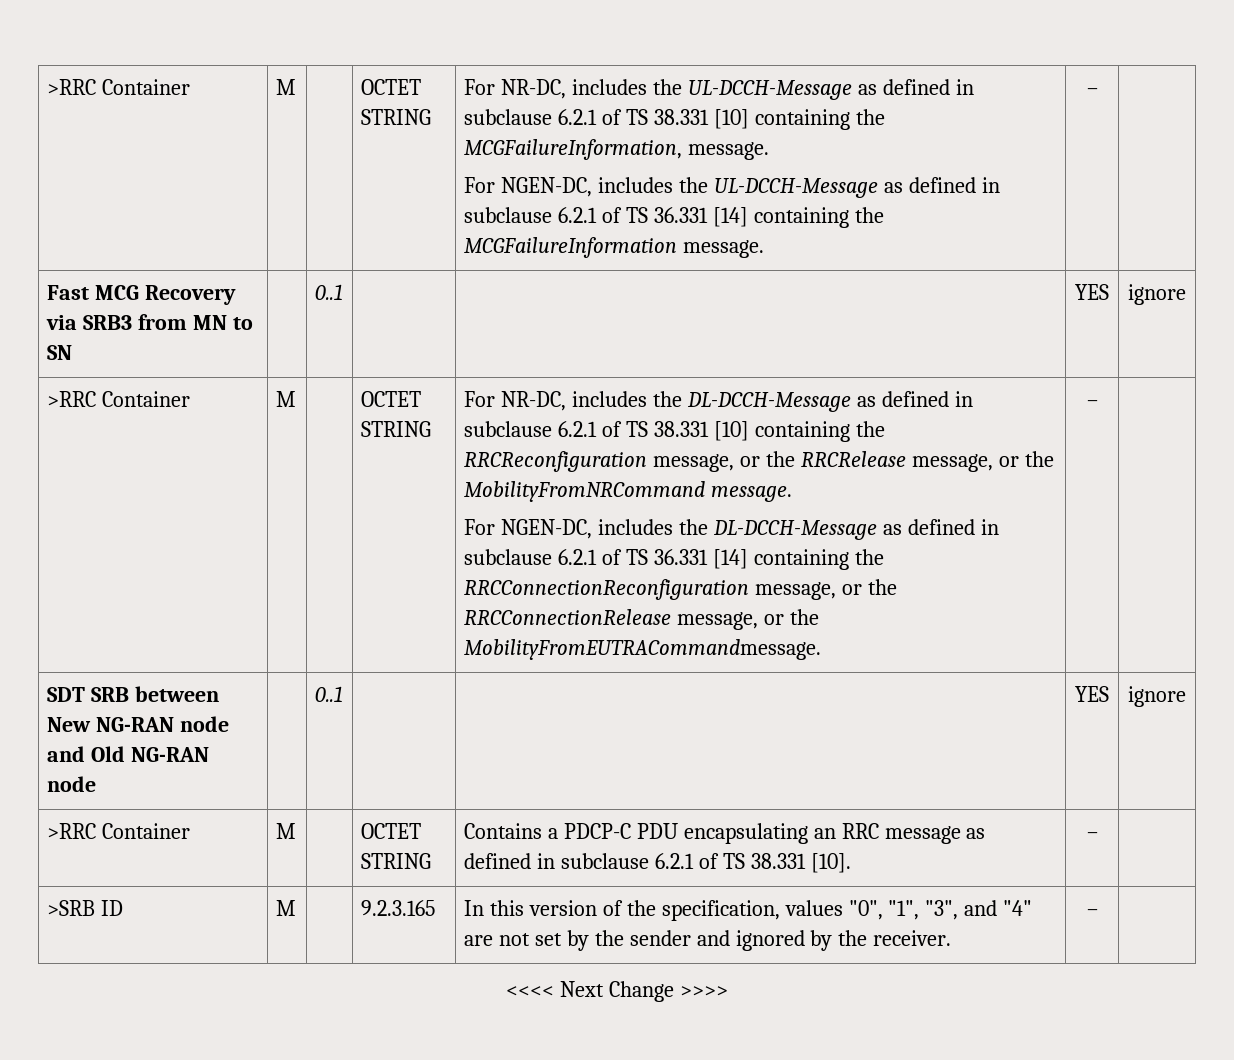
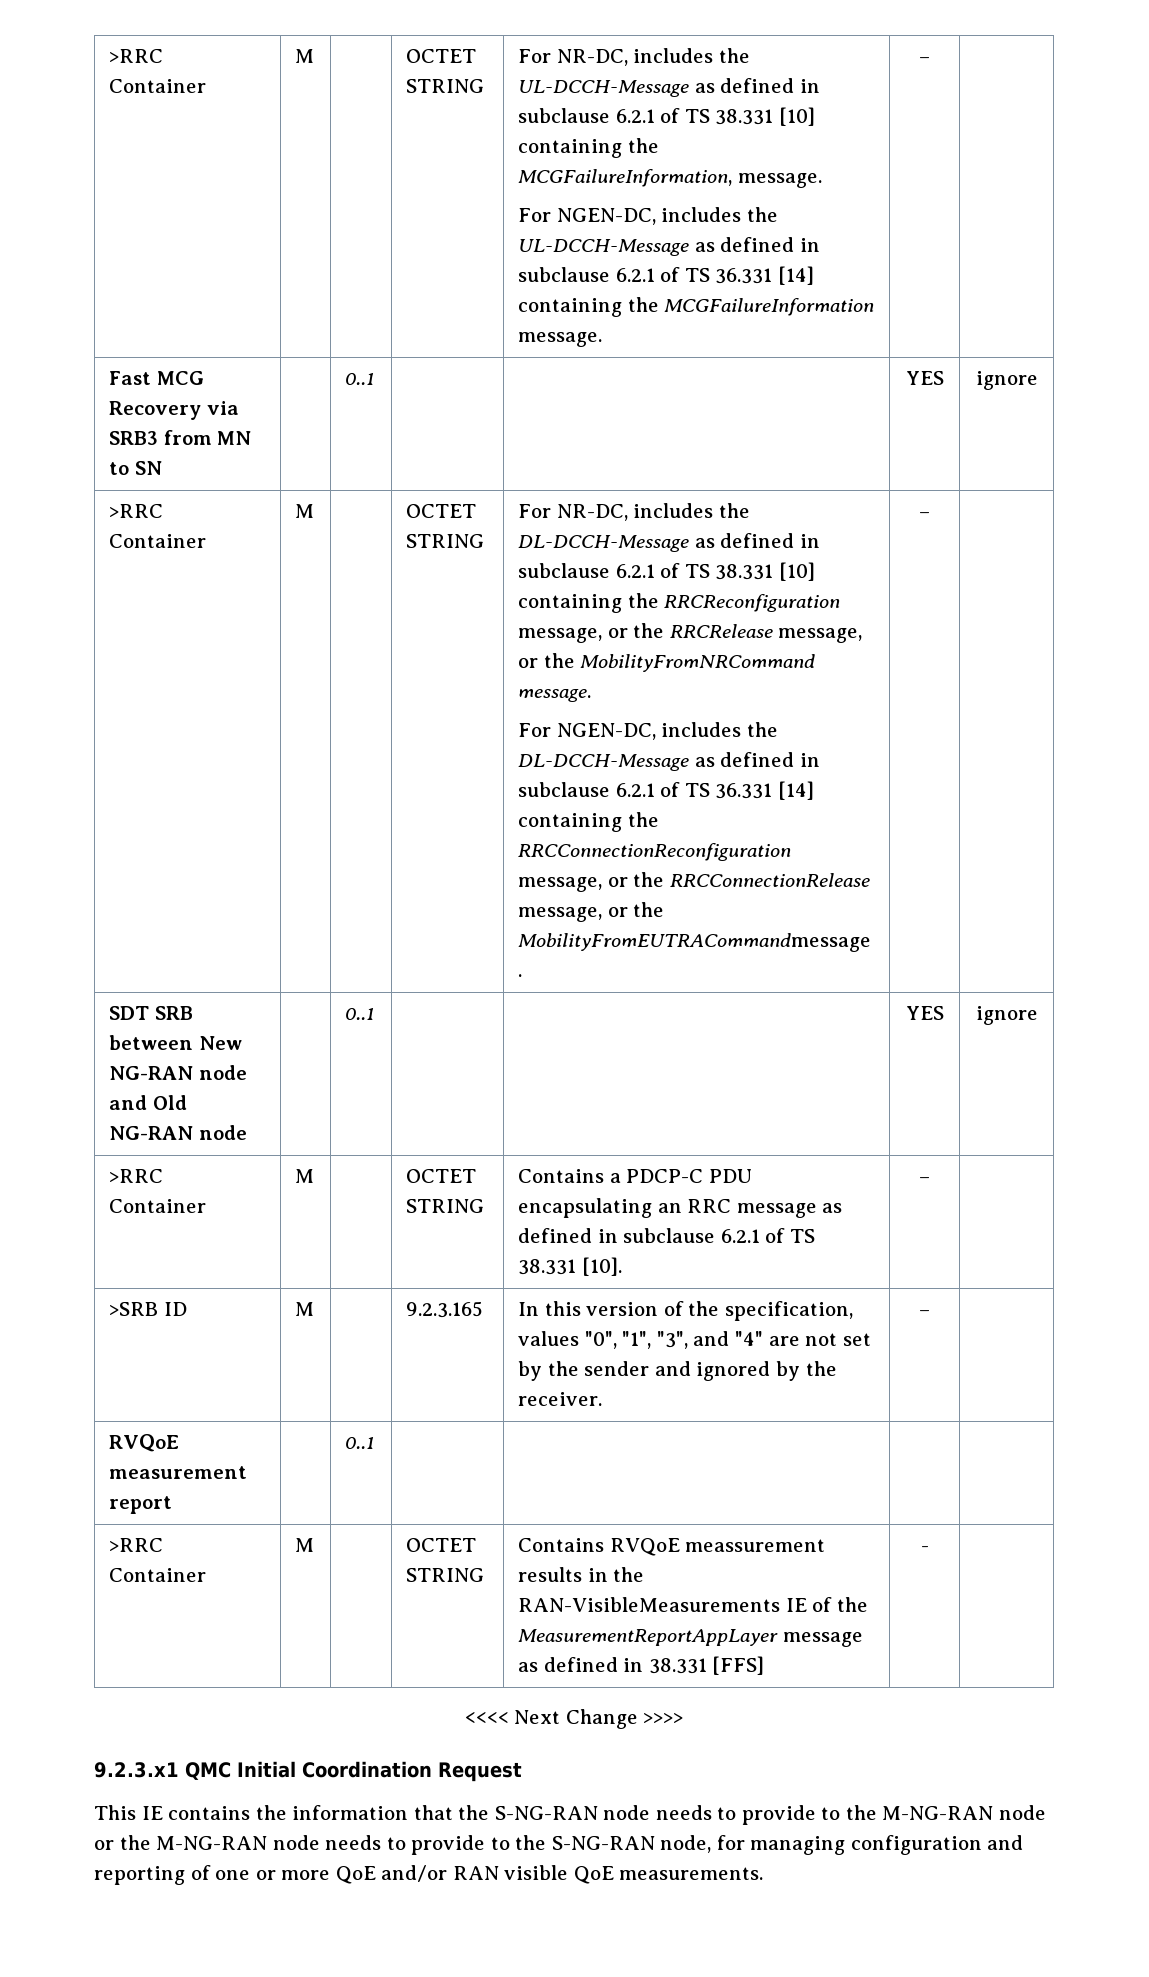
+ RVQoE measurement report | | 0..1 | | | |
+ >RRC Container | M | | OCTET STRING | Contains RVQoE meassurement results in the RAN-VisibleMeasurements IE of the MeasurementReportAppLayer message as defined in 38.331 [FFS] | - |
  <<<< Next Change >>>>
+ 9.2.3.x1 QMC Initial Coordination Request
+ This IE contains the information that the S-NG-RAN node needs to provide to the M-NG-RAN node or the M-NG-RAN node needs to provide to the S-NG-RAN node, for managing configuration and reporting of one or more QoE and/or RAN visible QoE measurements.

